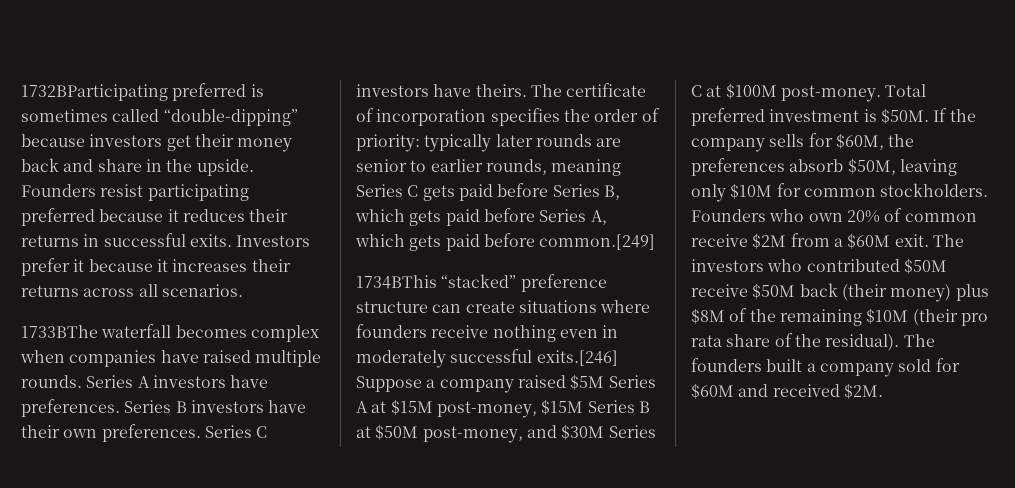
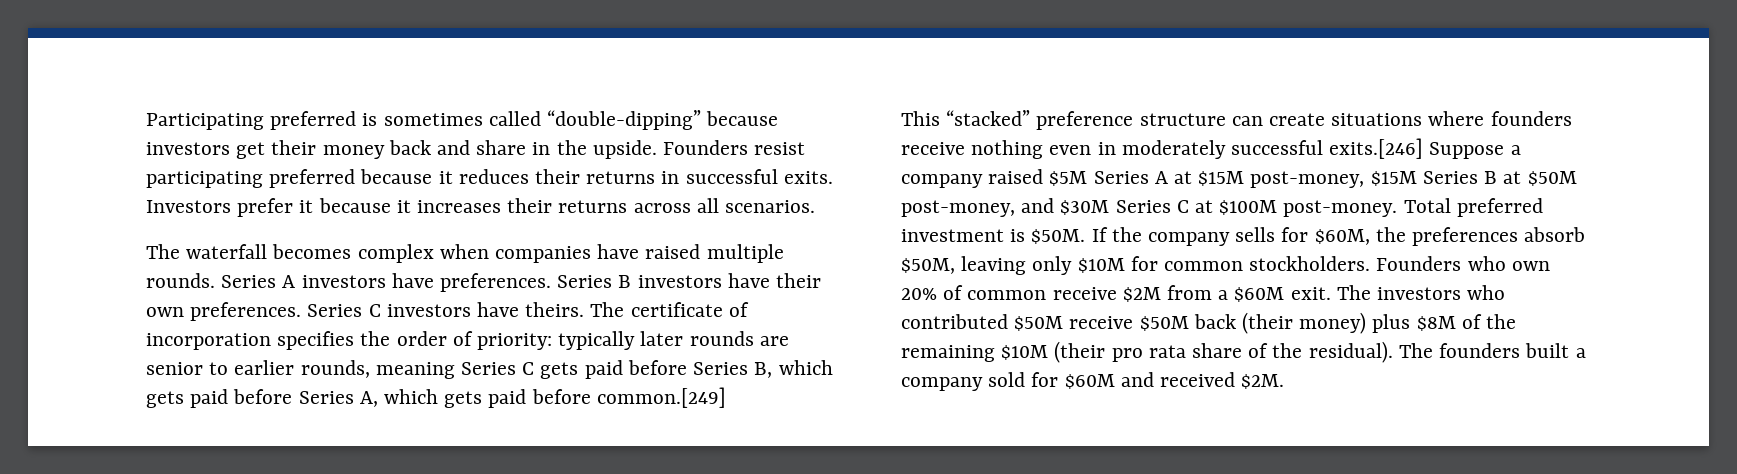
- 1732BParticipating preferred is sometimes called “double-dipping” because investors get their money back and share in the upside.
+ Participating preferred is sometimes called “double-dipping” because investors get their money back and share in the upside.
- 1733BThe waterfall becomes complex when companies have raised multiple rounds.
+ The waterfall becomes complex when companies have raised multiple rounds.
- 1734BThis “stacked” preference structure can create situations where founders receive nothing even in moderately successful exits.[246] Suppose a company raised $5M Series A at $15M post-money, $15M Series B at $50M post-money, and $30M Series C at $100M post-money.
+ This “stacked” preference structure can create situations where founders receive nothing even in moderately successful exits.[246] Suppose a company raised $5M Series A at $15M post-money, $15M Series B at $50M post-money, and $30M Series C at $100M post-money.

